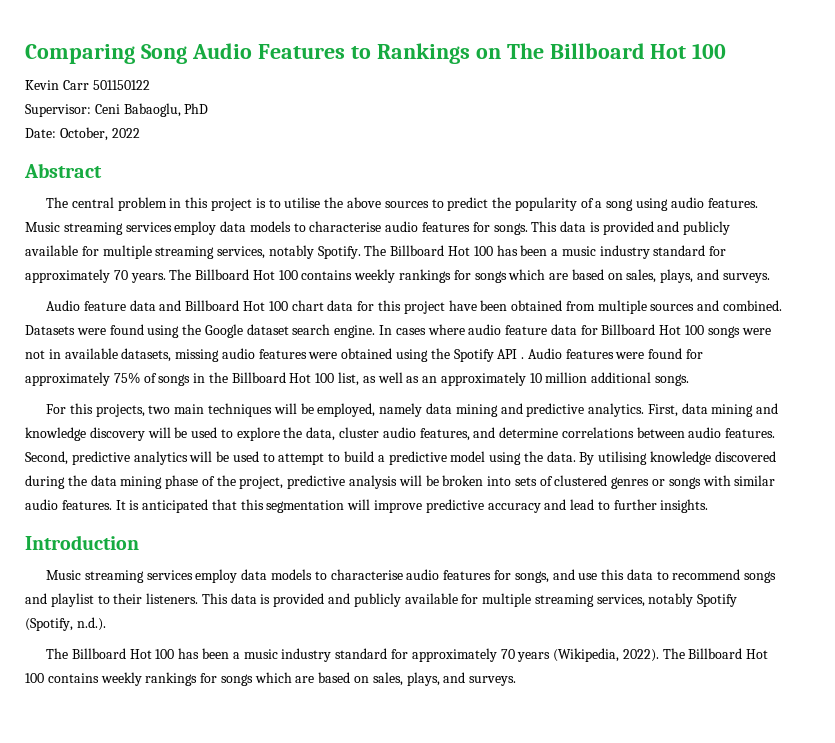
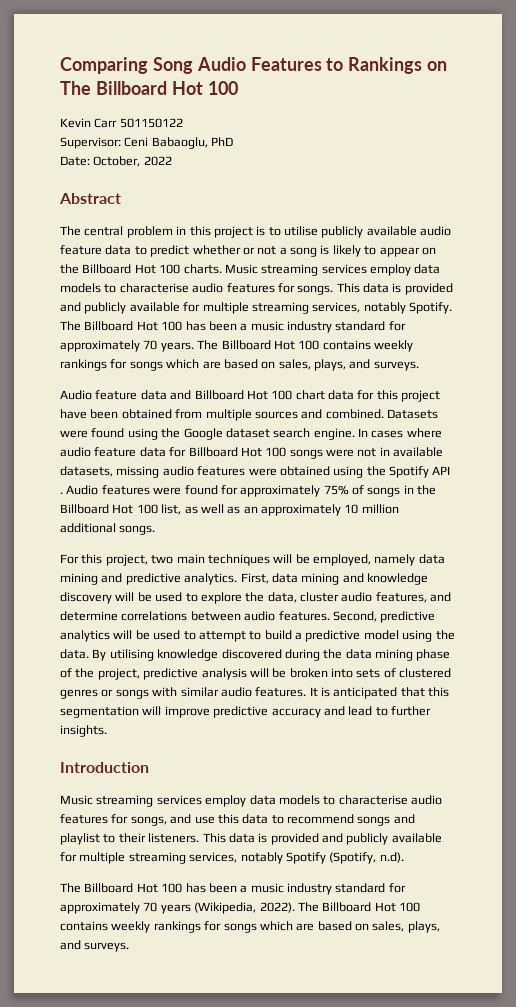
- The central problem in this project is to utilise the above sources to predict the popularity of a song using audio features.
+ The central problem in this project is to utilise publicly available audio feature data to predict whether or not a song is likely to appear on the Billboard Hot 100 charts.
- For this projects, two main techniques will be employed, namely data mining and predictive analytics.
+ For this project, two main techniques will be employed, namely data mining and predictive analytics.
- This data is provided and publicly available for multiple streaming services, notably Spotify (Spotify, n.d.).
+ This data is provided and publicly available for multiple streaming services, notably Spotify (Spotify, n.d).

